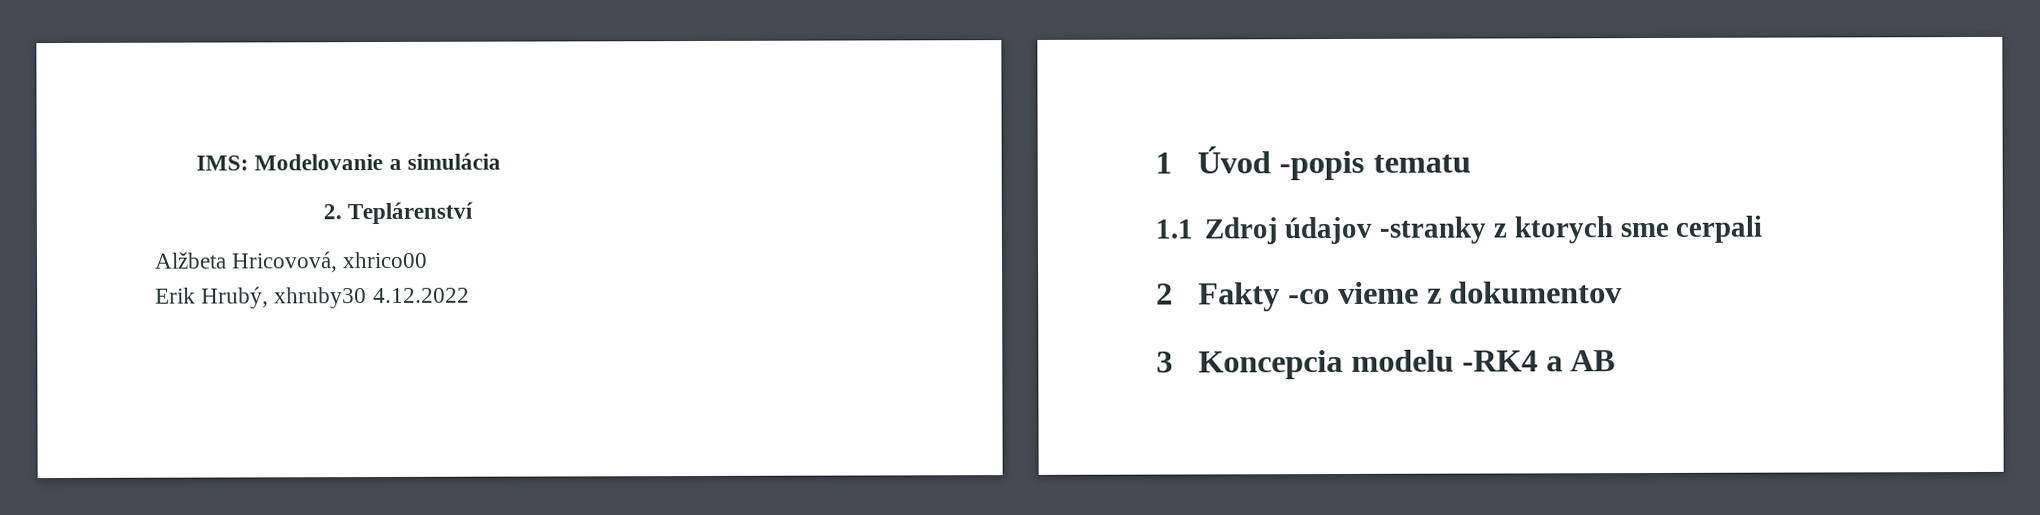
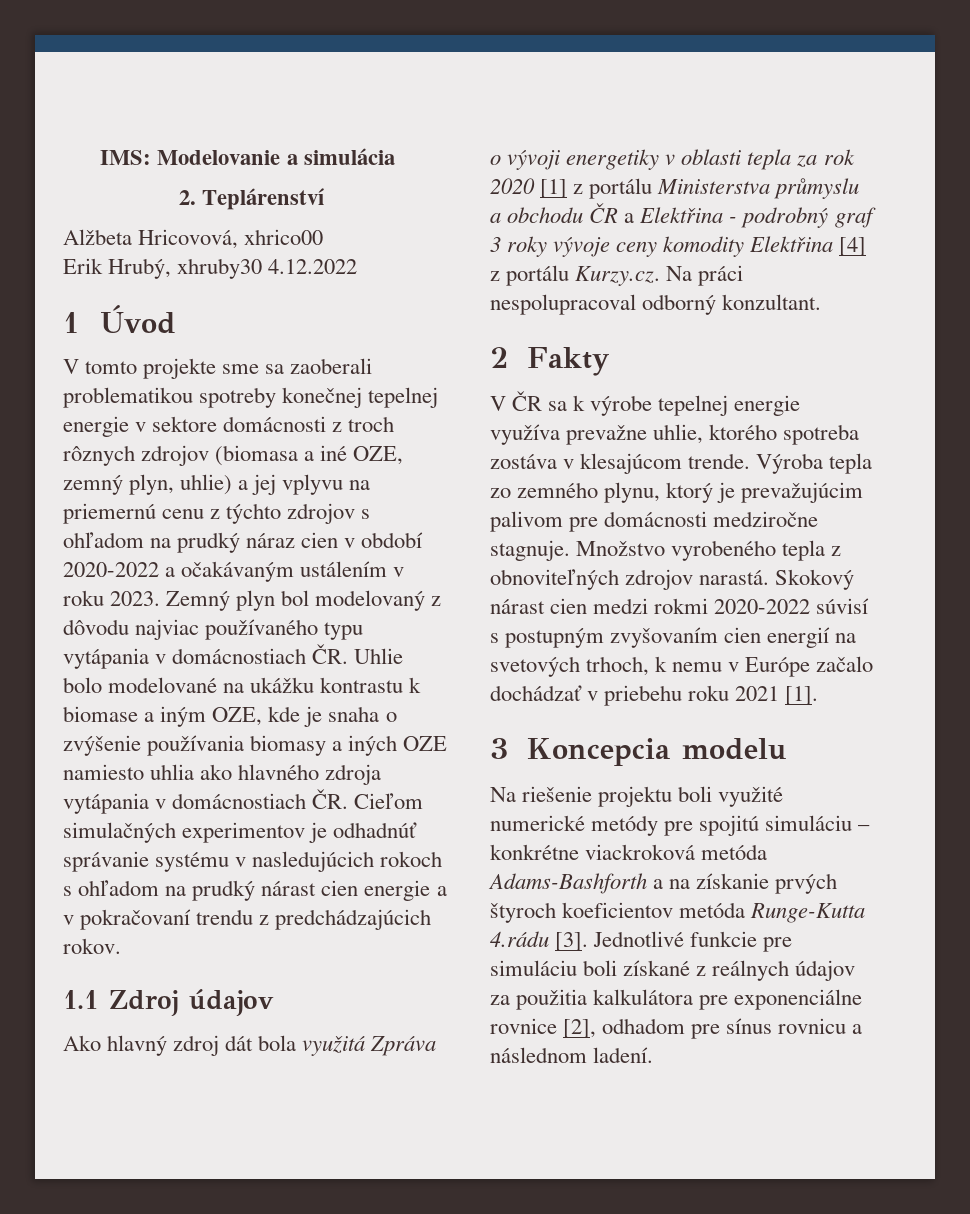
- 1 Úvod -popis tematu
- 1.1 Zdroj údajov -stranky z ktorych sme cerpali
- 2 Fakty -co vieme z dokumentov
- 3 Koncepcia modelu -RK4 a AB
+ 1 Úvod
+ V tomto projekte sme sa zaoberali problematikou spotreby konečnej tepelnej energie v sektore domácnosti z troch rôznych zdrojov (biomasa a iné OZE, zemný plyn, uhlie) a jej vplyvu na priemernú cenu z týchto zdrojov s ohľadom na prudký náraz cien v období 2020-2022 a očakávaným ustálením v roku 2023. Zemný plyn bol modelovaný z dôvodu najviac používaného typu vytápania v domácnostiach ČR. Uhlie bolo modelované na ukážku kontrastu k biomase a iným OZE, kde je snaha o zvýšenie používania biomasy a iných OZE namiesto uhlia ako hlavného zdroja vytápania v domácnostiach ČR. Cieľom simulačných experimentov je odhadnúť správanie systému v nasledujúcich rokoch s ohľadom na prudký nárast cien energie a v pokračovaní trendu z predchádzajúcich rokov.
+ 1.1 Zdroj údajov
+ Ako hlavný zdroj dát bola využitá Zpráva o vývoji energetiky v oblasti tepla za rok 2020 [1] z portálu Ministerstva průmyslu a obchodu ČR a Elektřina - podrobný graf 3 roky vývoje ceny komodity Elektřina [4] z portálu Kurzy.cz. Na práci nespolupracoval odborný konzultant.
+ 2 Fakty
+ V ČR sa k výrobe tepelnej energie využíva prevažne uhlie, ktorého spotreba zostáva v klesajúcom trende. Výroba tepla zo zemného plynu, ktorý je prevažujúcim palivom pre domácnosti medziročne stagnuje. Množstvo vyrobeného tepla z obnoviteľných zdrojov narastá. Skokový nárast cien medzi rokmi 2020-2022 súvisí s postupným zvyšovaním cien energií na svetových trhoch, k nemu v Európe začalo dochádzať v priebehu roku 2021 [1].
+ 3 Koncepcia modelu
+ Na riešenie projektu boli využité numerické metódy pre spojitú simuláciu – konkrétne viackroková metóda Adams-Bashforth a na získanie prvých štyroch koeficientov metóda Runge-Kutta 4.rádu [3]. Jednotlivé funkcie pre simuláciu boli získané z reálnych údajov za použitia kalkulátora pre exponenciálne rovnice [2], odhadom pre sínus rovnicu a následnom ladení.

